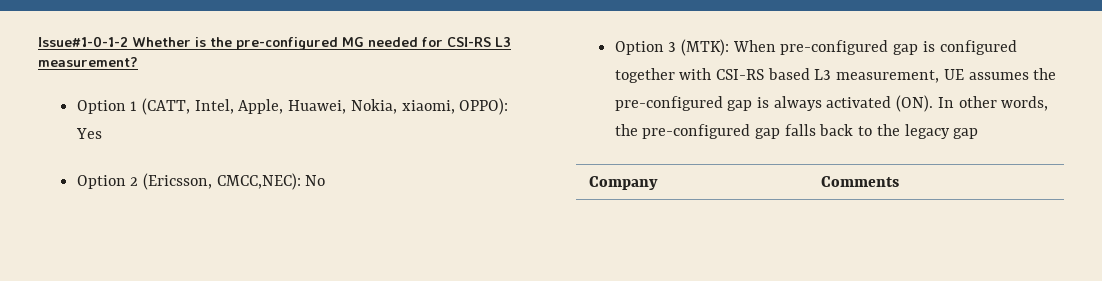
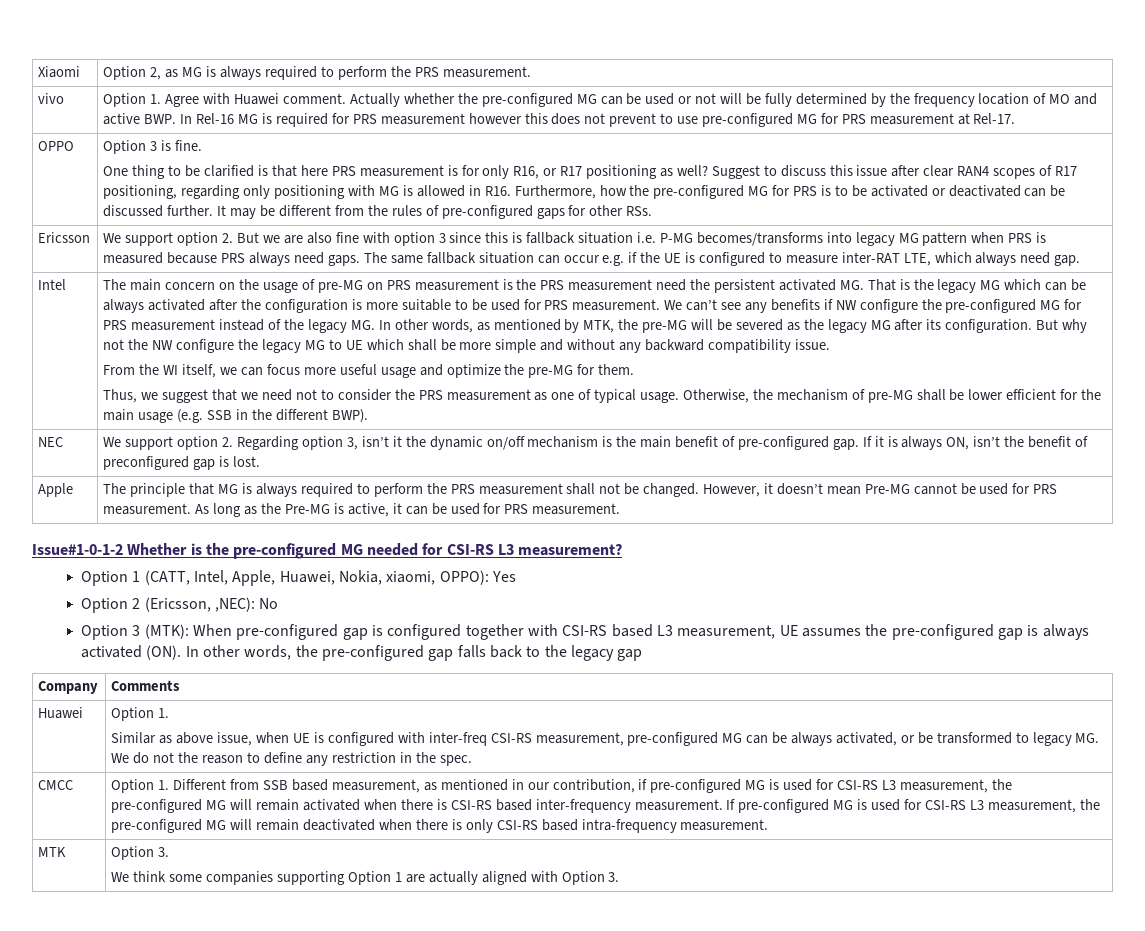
+ Xiaomi | Option 2, as MG is always required to perform the PRS measurement.
+ vivo | Option 1. Agree with Huawei comment. Actually whether the pre-configured MG can be used or not will be fully determined by the frequency location of MO and active BWP. In Rel-16 MG is required for PRS measurement however this does not prevent to use pre-configured MG for PRS measurement at Rel-17.
+ OPPO | Option 3 is fine.
+ One thing to be clarified is that here PRS measurement is for only R16, or R17 positioning as well? Suggest to discuss this issue after clear RAN4 scopes of R17 positioning, regarding only positioning with MG is allowed in R16. Furthermore, how the pre-configured MG for PRS is to be activated or deactivated can be discussed further. It may be different from the rules of pre-configured gaps for other RSs.
+ Ericsson | We support option 2. But we are also fine with option 3 since this is fallback situation i.e. P-MG becomes/transforms into legacy MG pattern when PRS is measured because PRS always need gaps. The same fallback situation can occur e.g. if the UE is configured to measure inter-RAT LTE, which always need gap.
+ Intel | The main concern on the usage of pre-MG on PRS measurement is the PRS measurement need the persistent activated MG. That is the legacy MG which can be always activated after the configuration is more suitable to be used for PRS measurement. We can’t see any benefits if NW configure the pre-configured MG for PRS measurement instead of the legacy MG. In other words, as mentioned by MTK, the pre-MG will be severed as the legacy MG after its configuration. But why not the NW configure the legacy MG to UE which shall be more simple and without any backward compatibility issue.
+ From the WI itself, we can focus more useful usage and optimize the pre-MG for them.
+ Thus, we suggest that we need not to consider the PRS measurement as one of typical usage. Otherwise, the mechanism of pre-MG shall be lower efficient for the main usage (e.g. SSB in the different BWP).
+ NEC | We support option 2. Regarding option 3, isn’t it the dynamic on/off mechanism is the main benefit of pre-configured gap. If it is always ON, isn’t the benefit of preconfigured gap is lost.
+ Apple | The principle that MG is always required to perform the PRS measurement shall not be changed. However, it doesn’t mean Pre-MG cannot be used for PRS measurement. As long as the Pre-MG is active, it can be used for PRS measurement.
- Option 2 (Ericsson, CMCC,NEC): No
+ Option 2 (Ericsson, ,NEC): No
+ Huawei | Option 1.
+ Similar as above issue, when UE is configured with inter-freq CSI-RS measurement, pre-configured MG can be always activated, or be transformed to legacy MG. We do not the reason to define any restriction in the spec.
+ CMCC | Option 1. Different from SSB based measurement, as mentioned in our contribution, if pre-configured MG is used for CSI-RS L3 measurement, the pre-configured MG will remain activated when there is CSI-RS based inter-frequency measurement. If pre-configured MG is used for CSI-RS L3 measurement, the pre-configured MG will remain deactivated when there is only CSI-RS based intra-frequency measurement.
+ MTK | Option 3.
+ We think some companies supporting Option 1 are actually aligned with Option 3.

